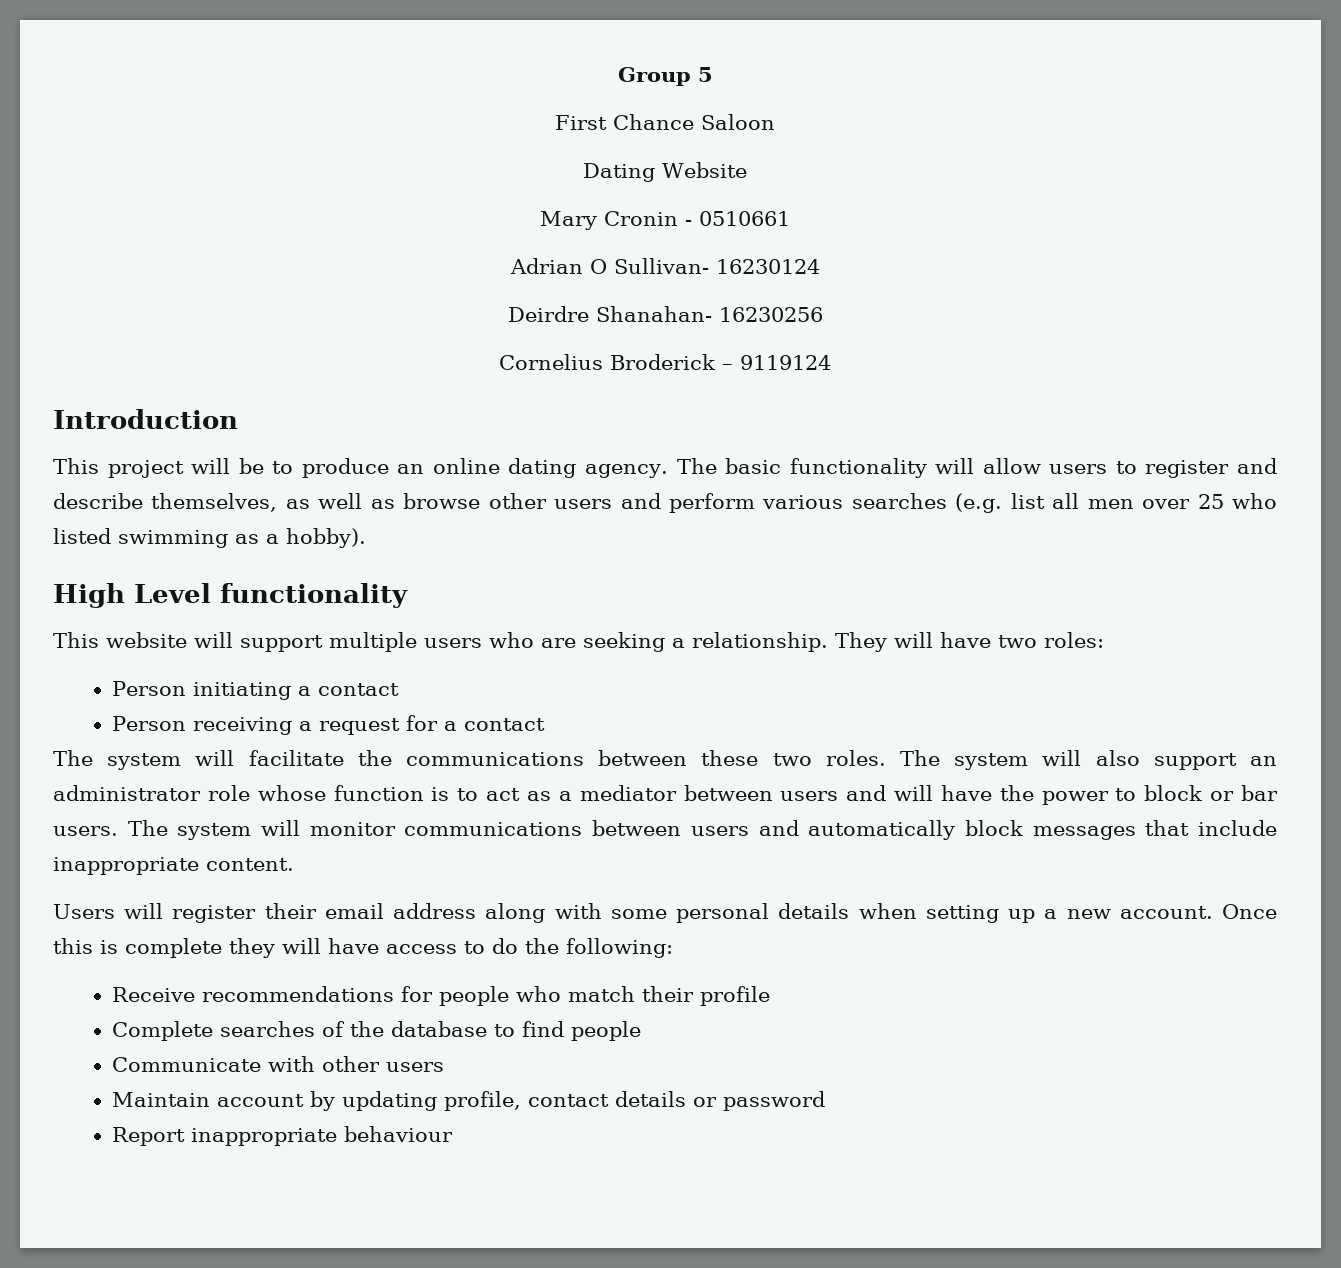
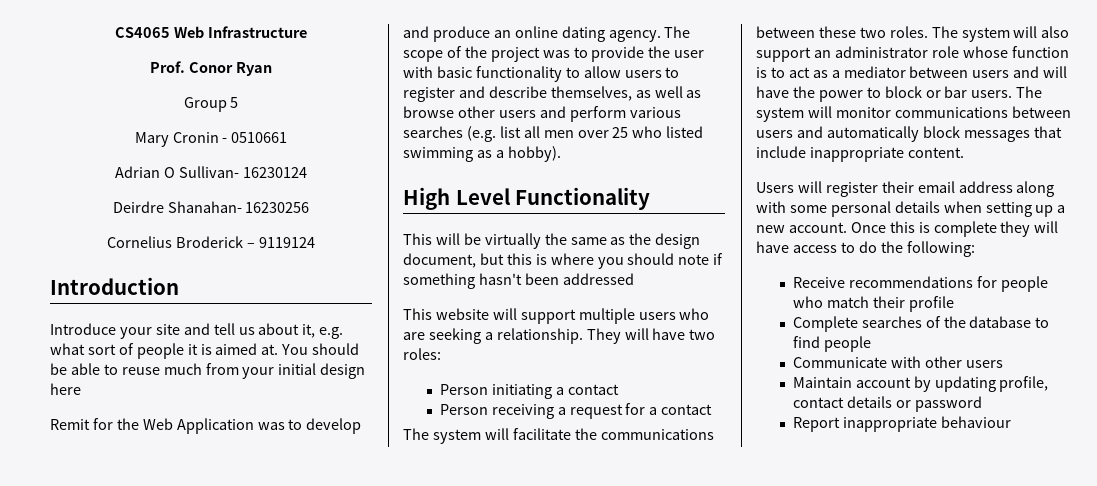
+ CS4065 Web Infrastructure
+ Prof. Conor Ryan
  Group 5
- First Chance Saloon
- Dating Website
- This project will be to produce an online dating agency.
+ Introduce your site and tell us about it, e.g. what sort of people it is aimed at. You should be able to reuse much from your initial design here
+ Remit for the Web Application was to develop and produce an online dating agency.
- The basic functionality will allow users to register and describe themselves, as well as browse other users and perform various searches (e.g. list all men over 25 who listed swimming as a hobby).
+ The scope of the project was to provide the user with basic functionality to allow users to register and describe themselves, as well as browse other users and perform various searches (e.g. list all men over 25 who listed swimming as a hobby).
- High Level functionality
+ High Level Functionality
+ This will be virtually the same as the design document, but this is where you should note if something hasn't been addressed

